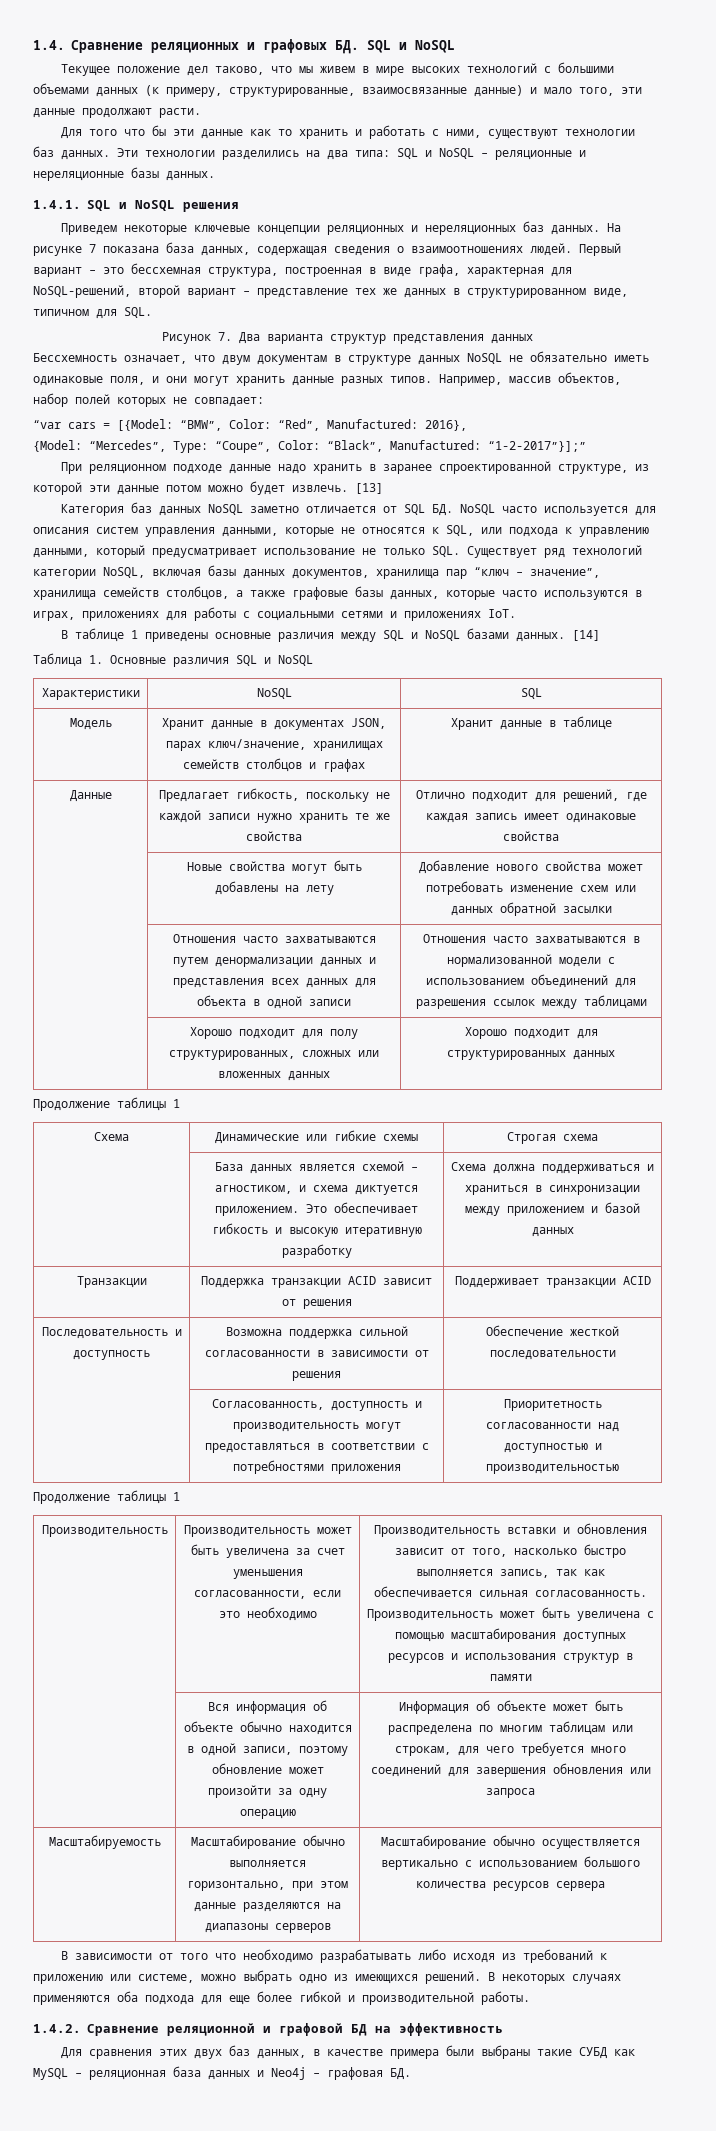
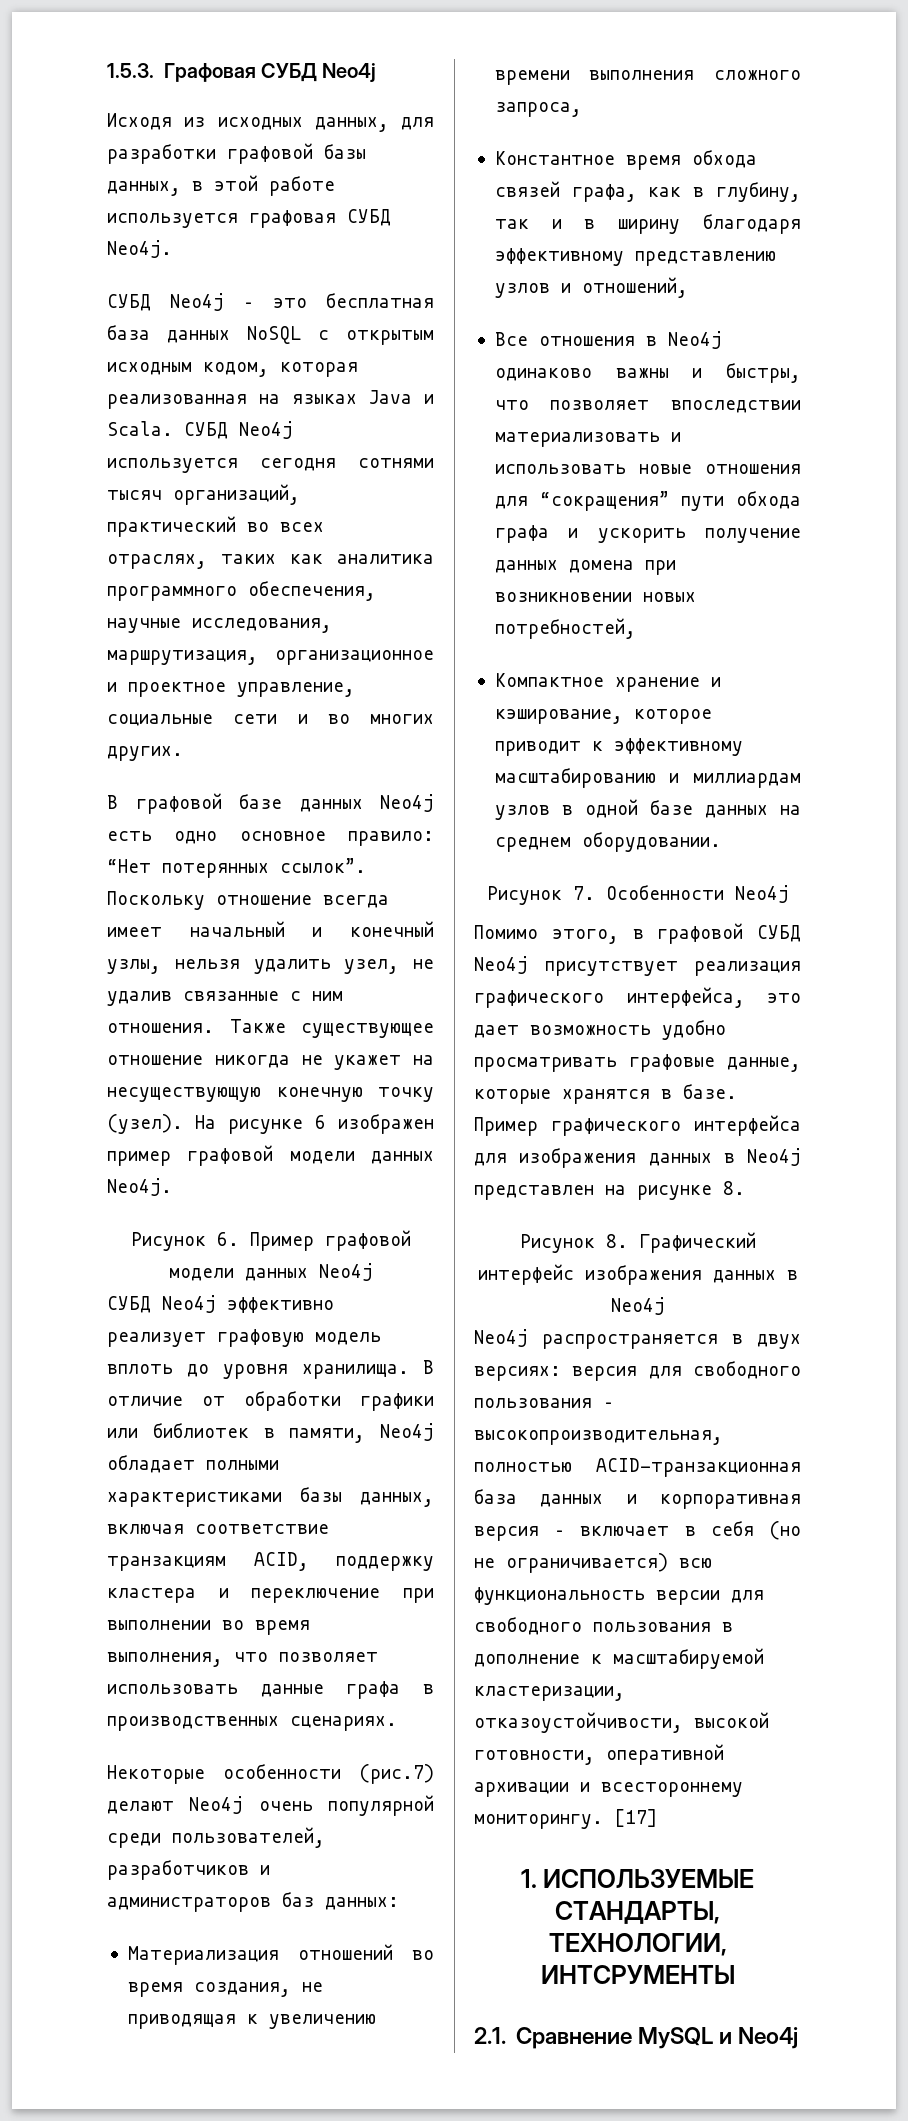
- 1.4. Сравнение реляционных и графовых БД. SQL и NoSQL
- Текущее положение дел таково, что мы живем в мире высоких технологий с большими объемами данных (к примеру, структурированные, взаимосвязанные данные) и мало того, эти данные продолжают расти.
- Для того что бы эти данные как то хранить и работать с ними, существуют технологии баз данных. Эти технологии разделились на два типа: SQL и NoSQL – реляционные и нереляционные базы данных.
- 1.4.1. SQL и NoSQL решения
- Приведем некоторые ключевые концепции реляционных и нереляционных баз данных. На рисунке 7 показана база данных, содержащая сведения о взаимоотношениях людей. Первый вариант – это бессхемная структура, построенная в виде графа, характерная для NoSQL-решений, второй вариант – представление тех же данных в структурированном виде, типичном для SQL.
- Рисунок 7. Два варианта структур представления данных
- Бессхемность означает, что двум документам в структуре данных NoSQL не обязательно иметь одинаковые поля, и они могут хранить данные разных типов. Например, массив объектов, набор полей которых не совпадает:
- “var cars = [{Model: “BMW”, Color: “Red”, Manufactured: 2016},
- {Model: “Mercedes”, Type: “Coupe”, Color: “Black”, Manufactured: “1-2-2017”}];”
- При реляционном подходе данные надо хранить в заранее спроектированной структуре, из которой эти данные потом можно будет извлечь. [13]
- Категория баз данных NoSQL заметно отличается от SQL БД. NoSQL часто используется для описания систем управления данными, которые не относятся к SQL, или подхода к управлению данными, который предусматривает использование не только SQL. Существует ряд технологий категории NoSQL, включая базы данных документов, хранилища пар “ключ – значение”, хранилища семейств столбцов, а также графовые базы данных, которые часто используются в играх, приложениях для работы с социальными сетями и приложениях IoT.
- В таблице 1 приведены основные различия между SQL и NoSQL базами данных. [14]
- Таблица 1. Основные различия SQL и NoSQL
- Характеристики | NoSQL | SQL
- Модель | Хранит данные в документах JSON, парах ключ/значение, хранилищах семейств столбцов и графах | Хранит данные в таблице
- Данные | Предлагает гибкость, поскольку не каждой записи нужно хранить те же свойства | Отлично подходит для решений, где каждая запись имеет одинаковые свойства
- | Новые свойства могут быть добавлены на лету | Добавление нового свойства может потребовать изменение схем или данных обратной засылки
- | Отношения часто захватываются путем денормализации данных и представления всех данных для объекта в одной записи | Отношения часто захватываются в нормализованной модели с использованием объединений для разрешения ссылок между таблицами
- | Хорошо подходит для полу структурированных, сложных или вложенных данных | Хорошо подходит для структурированных данных
- Продолжение таблицы 1
- Схема | Динамические или гибкие схемы | Строгая схема
- | База данных является схемой – агностиком, и схема диктуется приложением. Это обеспечивает гибкость и высокую итеративную разработку | Схема должна поддерживаться и храниться в синхронизации между приложением и базой данных
- Транзакции | Поддержка транзакции ACID зависит от решения | Поддерживает транзакции ACID
- Последовательность и доступность | Возможна поддержка сильной согласованности в зависимости от решения | Обеспечение жесткой последовательности
- | Согласованность, доступность и производительность могут предоставляться в соответствии с потребностями приложения | Приоритетность согласованности над доступностью и производительностью
- Продолжение таблицы 1
- Производительность | Производительность может быть увеличена за счет уменьшения согласованности, если это необходимо | Производительность вставки и обновления зависит от того, насколько быстро выполняется запись, так как обеспечивается сильная согласованность. Производительность может быть увеличена с помощью масштабирования доступных ресурсов и использования структур в памяти
- | Вся информация об объекте обычно находится в одной записи, поэтому обновление может произойти за одну операцию | Информация об объекте может быть распределена по многим таблицам или строкам, для чего требуется много соединений для завершения обновления или запроса
- Масштабируемость | Масштабирование обычно выполняется горизонтально, при этом данные разделяются на диапазоны серверов | Масштабирование обычно осуществляется вертикально с использованием большого количества ресурсов сервера
- В зависимости от того что необходимо разрабатывать либо исходя из требований к приложению или системе, можно выбрать одно из имеющихся решений. В некоторых случаях применяются оба подхода для еще более гибкой и производительной работы.
- 1.4.2. Сравнение реляционной и графовой БД на эффективность
- Для сравнения этих двух баз данных, в качестве примера были выбраны такие СУБД как MySQL – реляционная база данных и Neo4j – графовая БД.
+ 1.5.3. Графовая СУБД Neo4j
+ Исходя из исходных данных, для разработки графовой базы данных, в этой работе используется графовая СУБД Neo4j.
+ СУБД Neo4j – это бесплатная база данных NoSQL с открытым исходным кодом, которая реализованная на языках Java и Scala. СУБД Neo4j используется сегодня сотнями тысяч организаций, практический во всех отраслях, таких как аналитика программного обеспечения, научные исследования, маршрутизация, организационное и проектное управление, социальные сети и во многих других.
+ В графовой базе данных Neo4j есть одно основное правило: “Нет потерянных ссылок”. Поскольку отношение всегда имеет начальный и конечный узлы, нельзя удалить узел, не удалив связанные с ним отношения. Также существующее отношение никогда не укажет на несуществующую конечную точку (узел). На рисунке 6 изображен пример графовой модели данных Neo4j.
+ Рисунок 6. Пример графовой модели данных Neo4j
+ СУБД Neo4j эффективно реализует графовую модель вплоть до уровня хранилища. В отличие от обработки графики или библиотек в памяти, Neo4j обладает полными характеристиками базы данных, включая соответствие транзакциям ACID, поддержку кластера и переключение при выполнении во время выполнения, что позволяет использовать данные графа в производственных сценариях.
+ Некоторые особенности (рис.7) делают Neo4j очень популярной среди пользователей, разработчиков и администраторов баз данных:
+ Материализация отношений во время создания, не приводящая к увеличению времени выполнения сложного запроса,
+ Константное время обхода связей графа, как в глубину, так и в ширину благодаря эффективному представлению узлов и отношений,
+ Все отношения в Neo4j одинаково важны и быстры, что позволяет впоследствии материализовать и использовать новые отношения для “сокращения” пути обхода графа и ускорить получение данных домена при возникновении новых потребностей,
+ Компактное хранение и кэширование, которое приводит к эффективному масштабированию и миллиардам узлов в одной базе данных на среднем оборудовании.
+ Рисунок 7. Особенности Neo4j
+ Помимо этого, в графовой СУБД Neo4j присутствует реализация графического интерфейса, это дает возможность удобно просматривать графовые данные, которые хранятся в базе. Пример графического интерфейса для изображения данных в Neo4j представлен на рисунке 8.
+ Рисунок 8. Графический интерфейс изображения данных в Neo4j
+ Neo4j распространяется в двух версиях: версия для свободного пользования – высокопроизводительная, полностью ACID-транзакционная база данных и корпоративная версия – включает в себя (но не ограничивается) всю функциональность версии для свободного пользования в дополнение к масштабируемой кластеризации, отказоустойчивости, высокой готовности, оперативной архивации и всестороннему мониторингу. [17]
+ 1. ИСПОЛЬЗУЕМЫЕ СТАНДАРТЫ, ТЕХНОЛОГИИ, ИНТСРУМЕНТЫ
+ 2.1. Сравнение MySQL и Neo4j

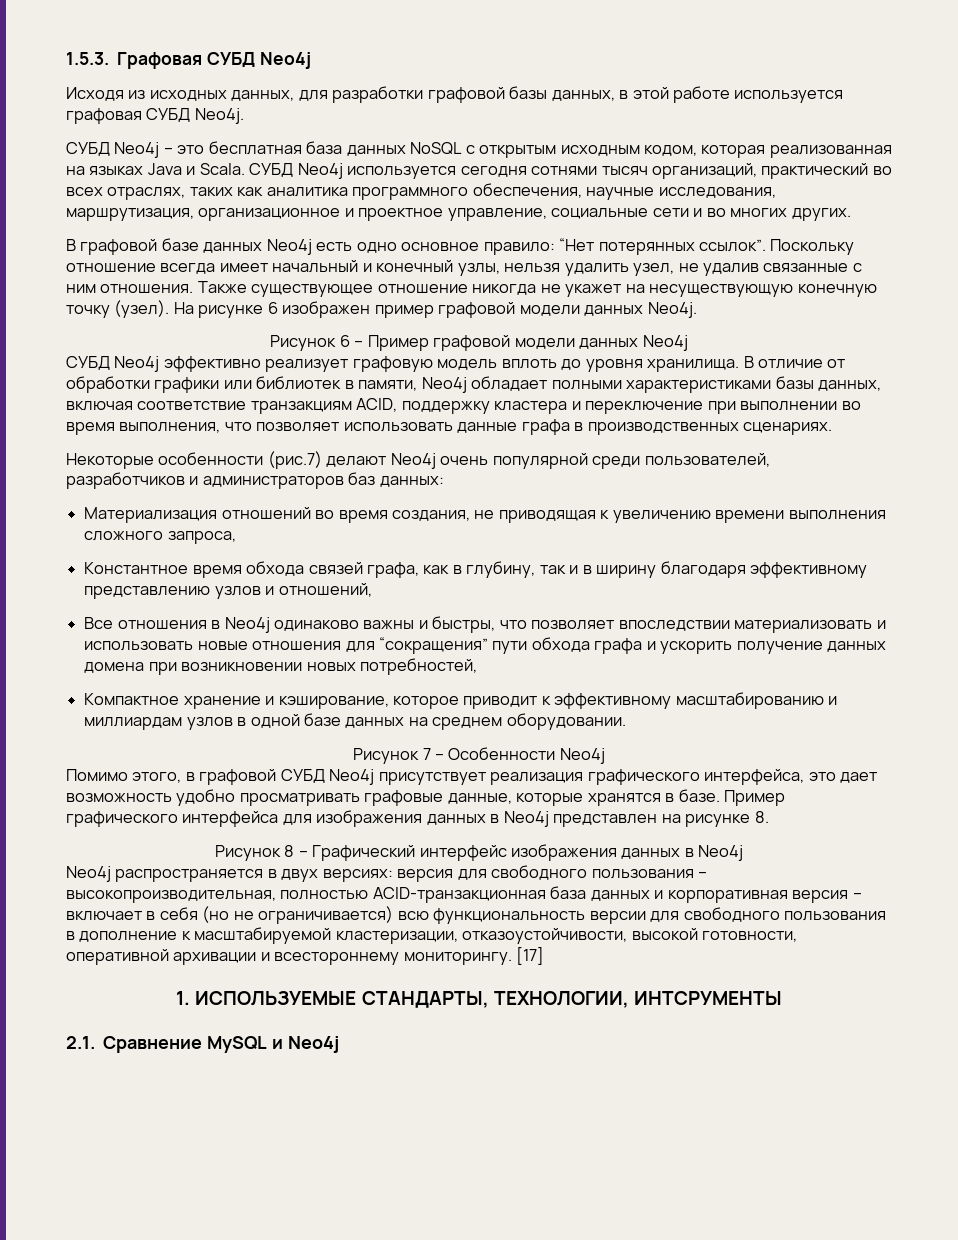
- Рисунок 6. Пример графовой модели данных Neo4j
+ Рисунок 6 – Пример графовой модели данных Neo4j
- Рисунок 7. Особенности Neo4j
+ Рисунок 7 – Особенности Neo4j
- Рисунок 8. Графический интерфейс изображения данных в Neo4j
+ Рисунок 8 – Графический интерфейс изображения данных в Neo4j

